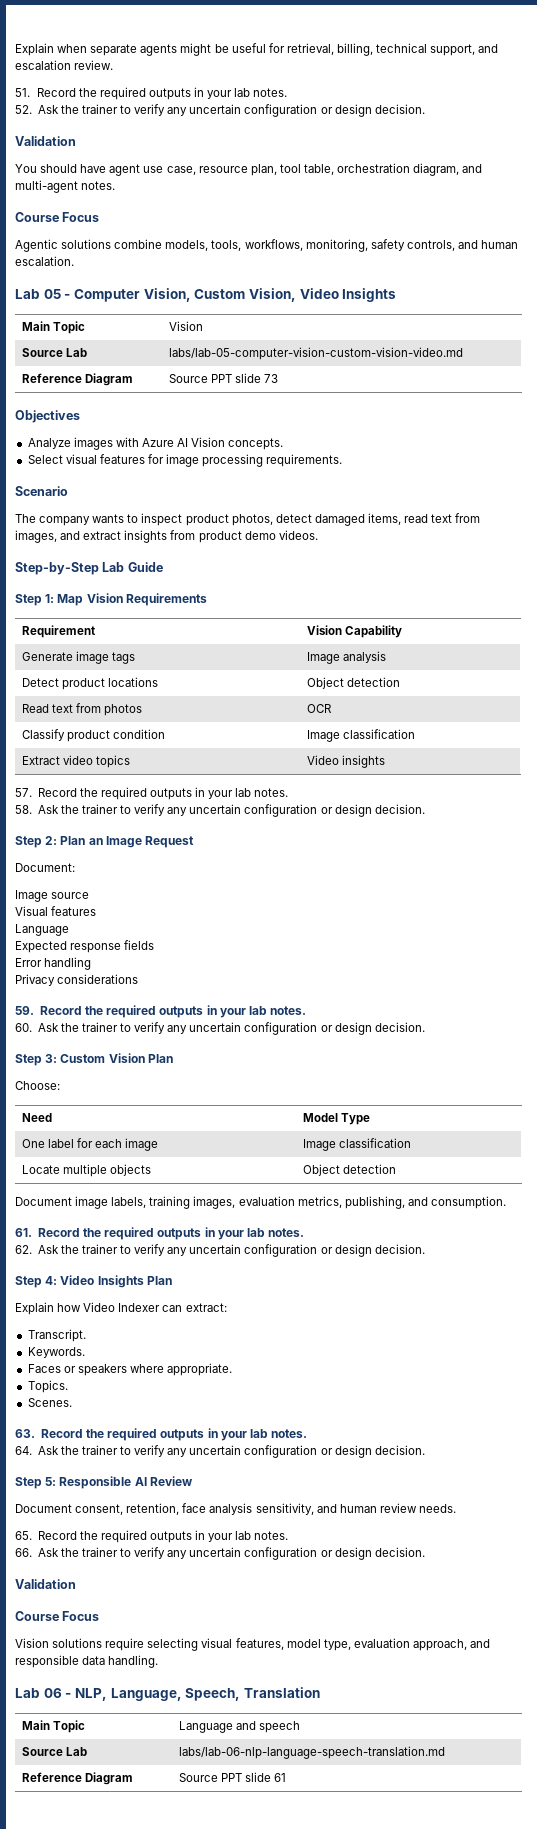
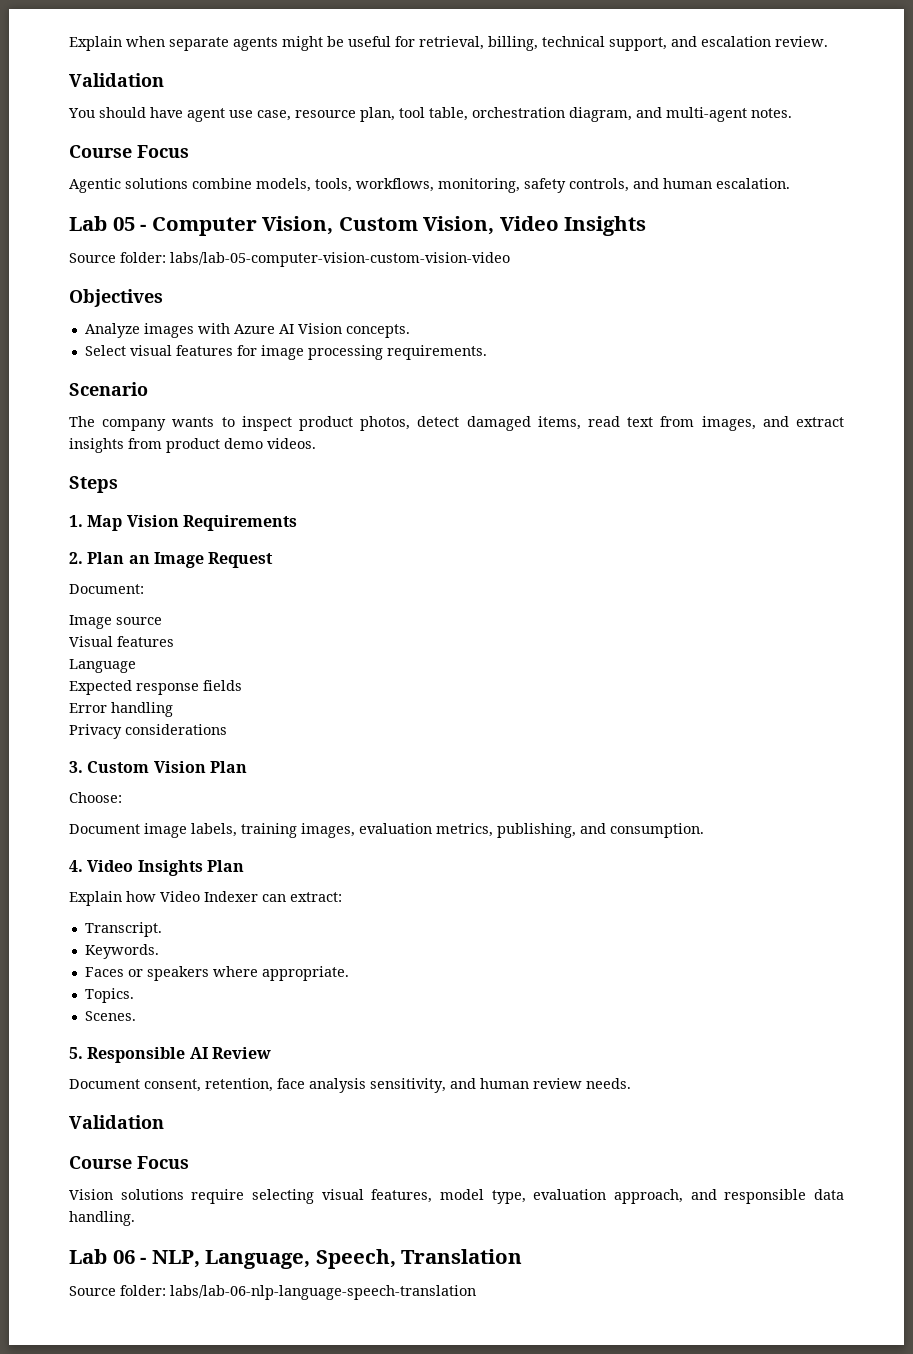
- 51. Record the required outputs in your lab notes.
- 52. Ask the trainer to verify any uncertain configuration or design decision.
- Main Topic | Vision
- Source Lab | labs/lab-05-computer-vision-custom-vision-video.md
- Reference Diagram | Source PPT slide 73
+ Source folder: labs/lab-05-computer-vision-custom-vision-video
- Step-by-Step Lab Guide
- Step 1: Map Vision Requirements
- Requirement | Vision Capability
- Generate image tags | Image analysis
- Detect product locations | Object detection
- Read text from photos | OCR
- Classify product condition | Image classification
- Extract video topics | Video insights
- 57. Record the required outputs in your lab notes.
- 58. Ask the trainer to verify any uncertain configuration or design decision.
- Step 2: Plan an Image Request
+ Steps
+ 1. Map Vision Requirements
+ 2. Plan an Image Request
- 59. Record the required outputs in your lab notes.
- 60. Ask the trainer to verify any uncertain configuration or design decision.
- Step 3: Custom Vision Plan
+ 3. Custom Vision Plan
  Choose:
- Need | Model Type
- One label for each image | Image classification
- Locate multiple objects | Object detection
- 61. Record the required outputs in your lab notes.
- 62. Ask the trainer to verify any uncertain configuration or design decision.
- Step 4: Video Insights Plan
+ 4. Video Insights Plan
- 63. Record the required outputs in your lab notes.
- 64. Ask the trainer to verify any uncertain configuration or design decision.
- Step 5: Responsible AI Review
+ 5. Responsible AI Review
- 65. Record the required outputs in your lab notes.
- 66. Ask the trainer to verify any uncertain configuration or design decision.
- Main Topic | Language and speech
- Source Lab | labs/lab-06-nlp-language-speech-translation.md
- Reference Diagram | Source PPT slide 61
+ Source folder: labs/lab-06-nlp-language-speech-translation

